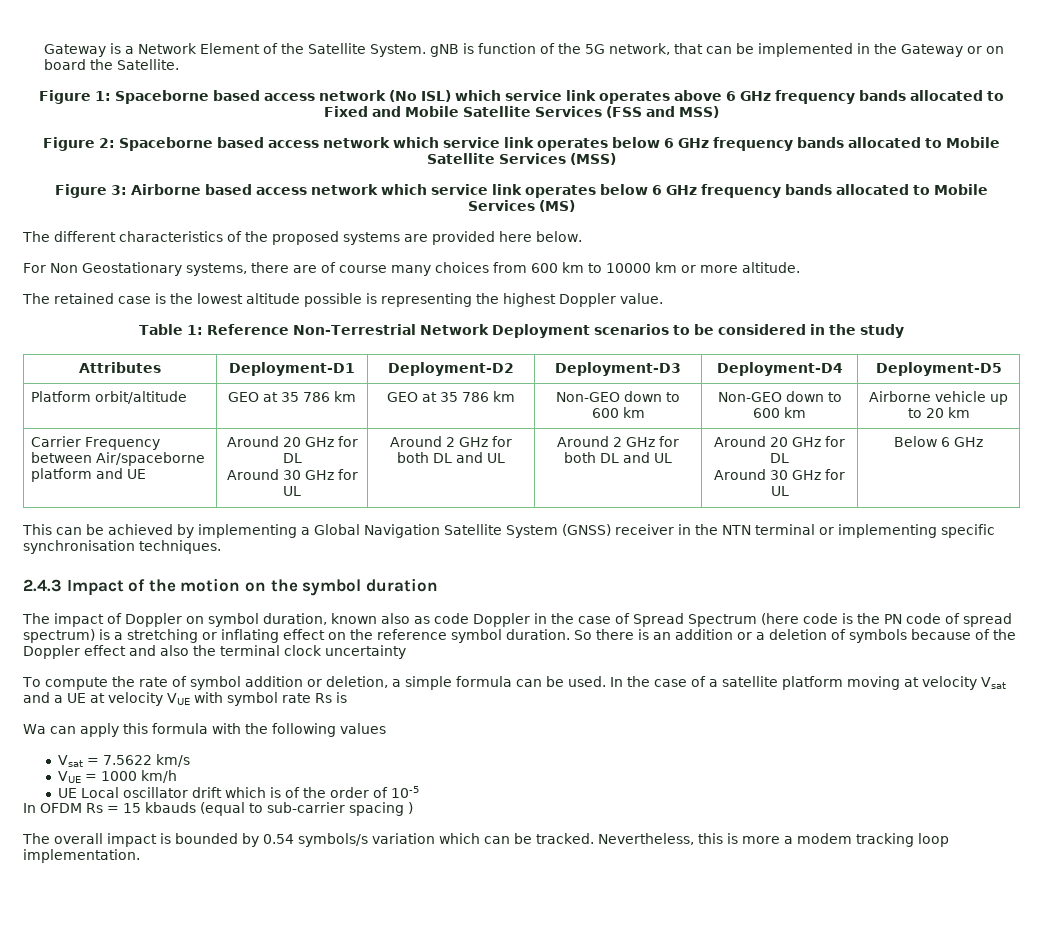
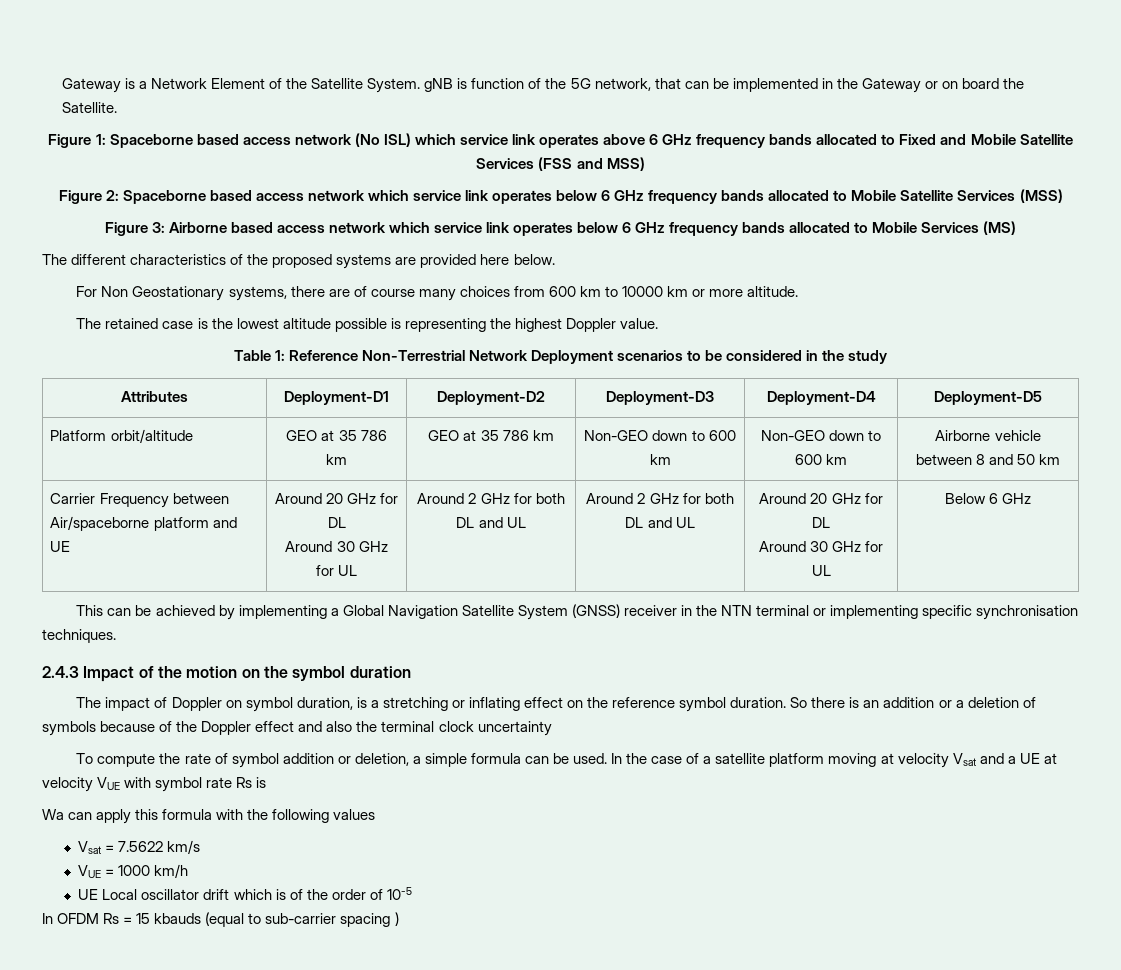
- Platform orbit/altitude | GEO at 35 786 km | GEO at 35 786 km | Non-GEO down to 600 km | Non-GEO down to 600 km | Airborne vehicle up to 20 km
+ Platform orbit/altitude | GEO at 35 786 km | GEO at 35 786 km | Non-GEO down to 600 km | Non-GEO down to 600 km | Airborne vehicle between 8 and 50 km
- The impact of Doppler on symbol duration, known also as code Doppler in the case of Spread Spectrum (here code is the PN code of spread spectrum) is a stretching or inflating effect on the reference symbol duration.
+ The impact of Doppler on symbol duration, is a stretching or inflating effect on the reference symbol duration.
- The overall impact is bounded by 0.54 symbols/s variation which can be tracked. Nevertheless, this is more a modem tracking loop implementation.

